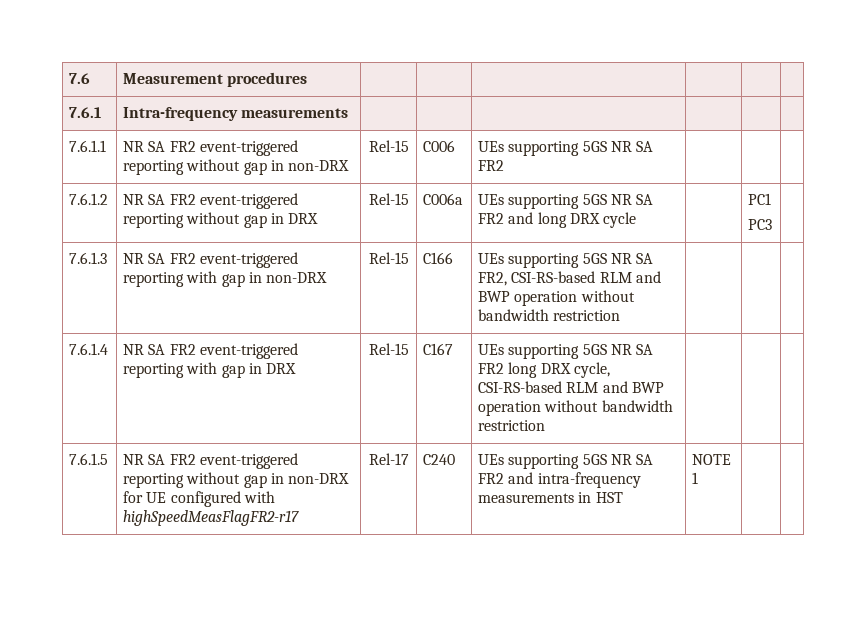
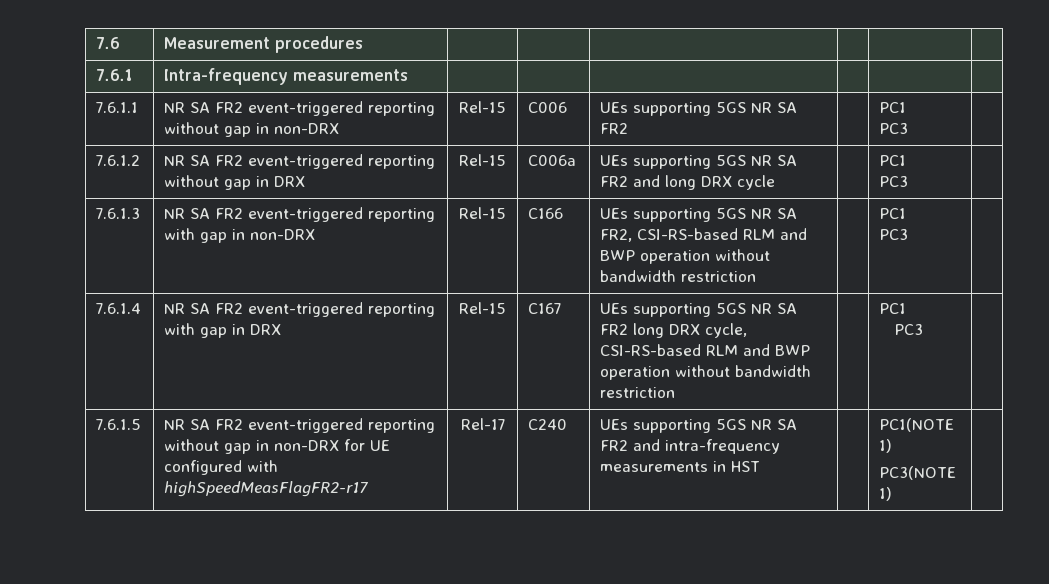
- 7.6.1.1 | NR SA FR2 event-triggered reporting without gap in non-DRX | Rel-15 | C006 | UEs supporting 5GS NR SA FR2 | | |
+ 7.6.1.1 | NR SA FR2 event-triggered reporting without gap in non-DRX | Rel-15 | C006 | UEs supporting 5GS NR SA FR2 | | PC1
+ PC3 |
- 7.6.1.3 | NR SA FR2 event-triggered reporting with gap in non-DRX | Rel-15 | C166 | UEs supporting 5GS NR SA FR2, CSI-RS-based RLM and BWP operation without bandwidth restriction | | |
+ 7.6.1.3 | NR SA FR2 event-triggered reporting with gap in non-DRX | Rel-15 | C166 | UEs supporting 5GS NR SA FR2, CSI-RS-based RLM and BWP operation without bandwidth restriction | | PC1
+ PC3 |
- 7.6.1.4 | NR SA FR2 event-triggered reporting with gap in DRX | Rel-15 | C167 | UEs supporting 5GS NR SA FR2 long DRX cycle, CSI-RS-based RLM and BWP operation without bandwidth restriction | | |
+ 7.6.1.4 | NR SA FR2 event-triggered reporting with gap in DRX | Rel-15 | C167 | UEs supporting 5GS NR SA FR2 long DRX cycle, CSI-RS-based RLM and BWP operation without bandwidth restriction | | PC1
+ PC3 |
- 7.6.1.5 | NR SA FR2 event-triggered reporting without gap in non-DRX for UE configured with highSpeedMeasFlagFR2-r17 | Rel-17 | C240 | UEs supporting 5GS NR SA FR2 and intra-frequency measurements in HST | NOTE 1 | |
+ 7.6.1.5 | NR SA FR2 event-triggered reporting without gap in non-DRX for UE configured with highSpeedMeasFlagFR2-r17 | Rel-17 | C240 | UEs supporting 5GS NR SA FR2 and intra-frequency measurements in HST | | PC1(NOTE 1)
+ PC3(NOTE 1) |

